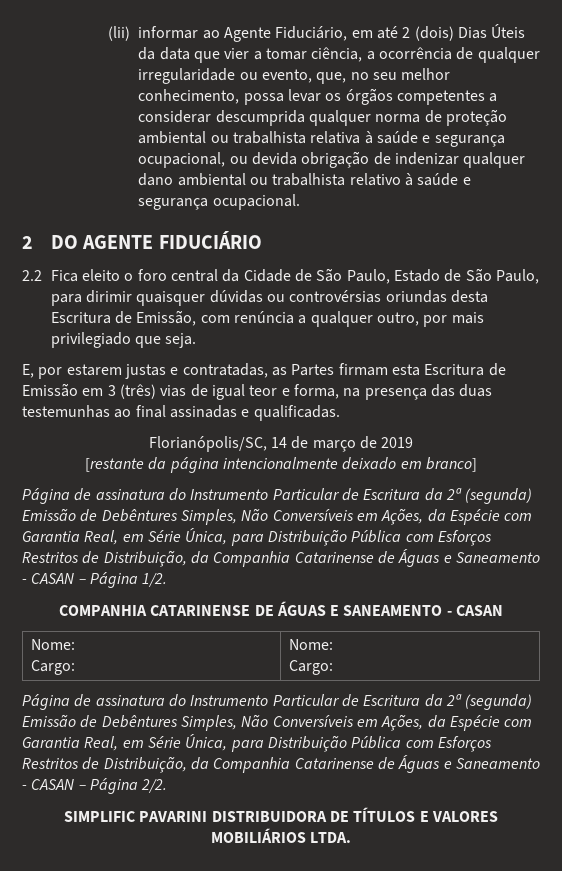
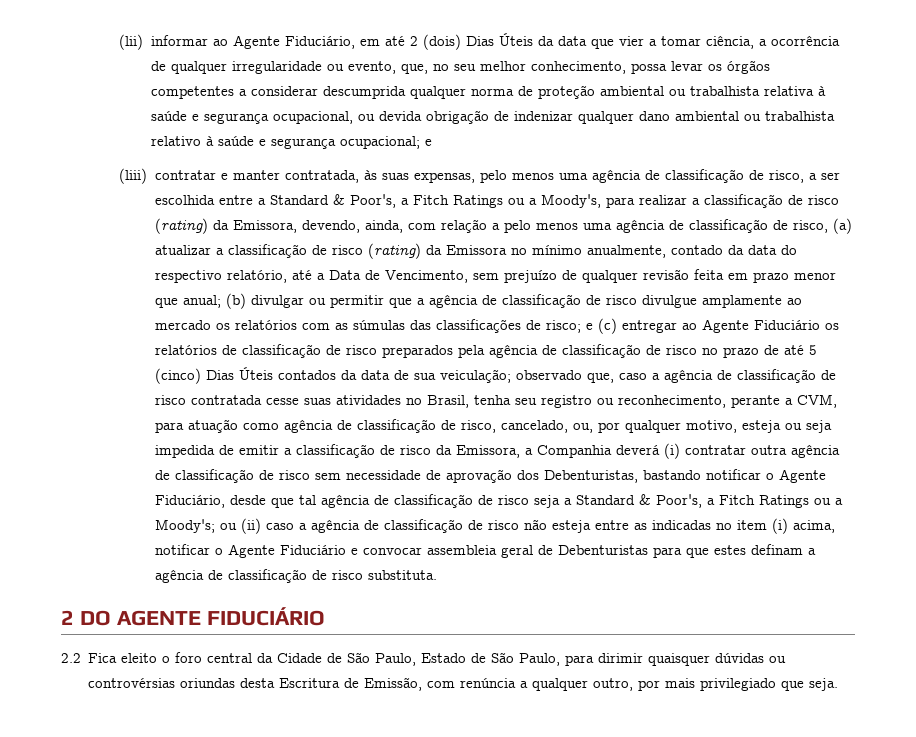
- (lii) informar ao Agente Fiduciário, em até 2 (dois) Dias Úteis da data que vier a tomar ciência, a ocorrência de qualquer irregularidade ou evento, que, no seu melhor conhecimento, possa levar os órgãos competentes a considerar descumprida qualquer norma de proteção ambiental ou trabalhista relativa à saúde e segurança ocupacional, ou devida obrigação de indenizar qualquer dano ambiental ou trabalhista relativo à saúde e segurança ocupacional.
+ (lii) informar ao Agente Fiduciário, em até 2 (dois) Dias Úteis da data que vier a tomar ciência, a ocorrência de qualquer irregularidade ou evento, que, no seu melhor conhecimento, possa levar os órgãos competentes a considerar descumprida qualquer norma de proteção ambiental ou trabalhista relativa à saúde e segurança ocupacional, ou devida obrigação de indenizar qualquer dano ambiental ou trabalhista relativo à saúde e segurança ocupacional; e
+ (liii) contratar e manter contratada, às suas expensas, pelo menos uma agência de classificação de risco, a ser escolhida entre a Standard & Poor's, a Fitch Ratings ou a Moody's, para realizar a classificação de risco (rating) da Emissora, devendo, ainda, com relação a pelo menos uma agência de classificação de risco, (a) atualizar a classificação de risco (rating) da Emissora no mínimo anualmente, contado da data do respectivo relatório, até a Data de Vencimento, sem prejuízo de qualquer revisão feita em prazo menor que anual; (b) divulgar ou permitir que a agência de classificação de risco divulgue amplamente ao mercado os relatórios com as súmulas das classificações de risco; e (c) entregar ao Agente Fiduciário os relatórios de classificação de risco preparados pela agência de classificação de risco no prazo de até 5 (cinco) Dias Úteis contados da data de sua veiculação; observado que, caso a agência de classificação de risco contratada cesse suas atividades no Brasil, tenha seu registro ou reconhecimento, perante a CVM, para atuação como agência de classificação de risco, cancelado, ou, por qualquer motivo, esteja ou seja impedida de emitir a classificação de risco da Emissora, a Companhia deverá (i) contratar outra agência de classificação de risco sem necessidade de aprovação dos Debenturistas, bastando notificar o Agente Fiduciário, desde que tal agência de classificação de risco seja a Standard & Poor's, a Fitch Ratings ou a Moody's; ou (ii) caso a agência de classificação de risco não esteja entre as indicadas no item (i) acima, notificar o Agente Fiduciário e convocar assembleia geral de Debenturistas para que estes definam a agência de classificação de risco substituta.
- E, por estarem justas e contratadas, as Partes firmam esta Escritura de Emissão em 3 (três) vias de igual teor e forma, na presença das duas testemunhas ao final assinadas e qualificadas.
- Florianópolis/SC, 14 de março de 2019
- [restante da página intencionalmente deixado em branco]
- Página de assinatura do Instrumento Particular de Escritura da 2ª (segunda) Emissão de Debêntures Simples, Não Conversíveis em Ações, da Espécie com Garantia Real, em Série Única, para Distribuição Pública com Esforços Restritos de Distribuição, da Companhia Catarinense de Águas e Saneamento - CASAN – Página 1/2.
- COMPANHIA CATARINENSE DE ÁGUAS E SANEAMENTO - CASAN
- Nome:
- Cargo: | Nome:
- Cargo:
- Página de assinatura do Instrumento Particular de Escritura da 2ª (segunda) Emissão de Debêntures Simples, Não Conversíveis em Ações, da Espécie com Garantia Real, em Série Única, para Distribuição Pública com Esforços Restritos de Distribuição, da Companhia Catarinense de Águas e Saneamento - CASAN – Página 2/2.
- SIMPLIFIC PAVARINI DISTRIBUIDORA DE TÍTULOS E VALORES MOBILIÁRIOS LTDA.

